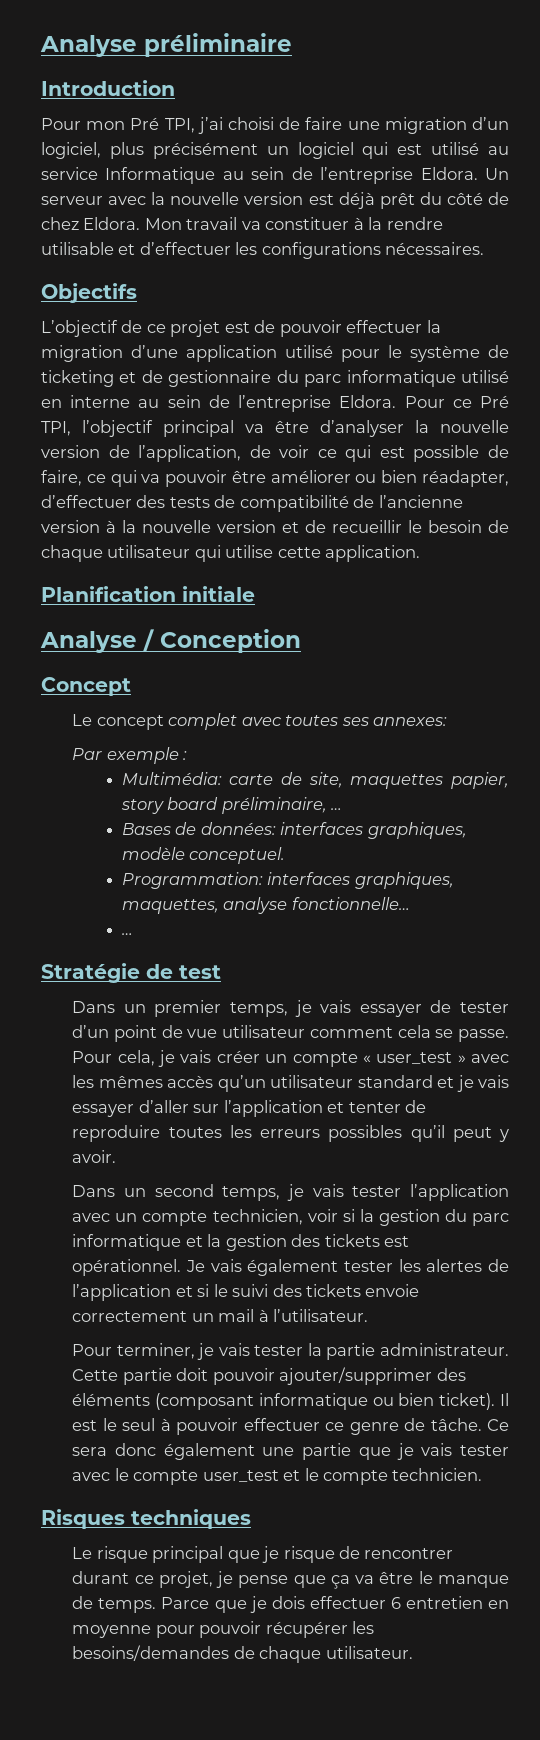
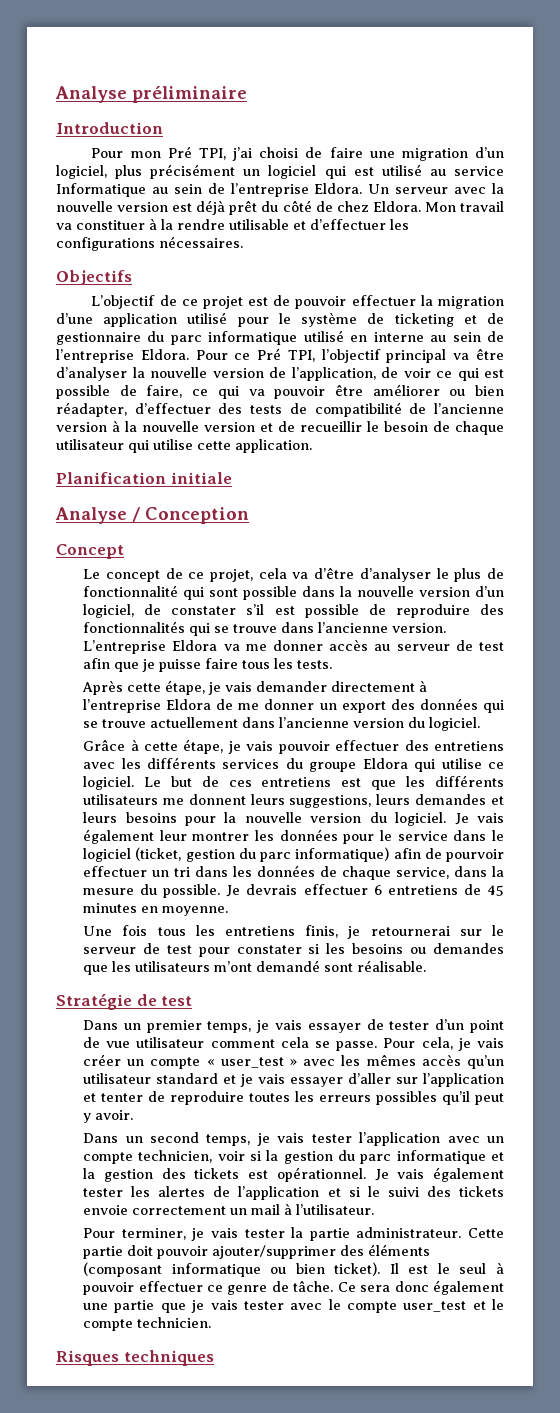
- Le concept complet avec toutes ses annexes:
- Par exemple :
- Multimédia: carte de site, maquettes papier, story board préliminaire, …
- Bases de données: interfaces graphiques, modèle conceptuel.
- Programmation: interfaces graphiques, maquettes, analyse fonctionnelle…
- …
+ Le concept de ce projet, cela va d’être d’analyser le plus de fonctionnalité qui sont possible dans la nouvelle version d’un logiciel, de constater s’il est possible de reproduire des fonctionnalités qui se trouve dans l’ancienne version. L’entreprise Eldora va me donner accès au serveur de test afin que je puisse faire tous les tests.
+ Après cette étape, je vais demander directement à l’entreprise Eldora de me donner un export des données qui se trouve actuellement dans l’ancienne version du logiciel.
+ Grâce à cette étape, je vais pouvoir effectuer des entretiens avec les différents services du groupe Eldora qui utilise ce logiciel. Le but de ces entretiens est que les différents utilisateurs me donnent leurs suggestions, leurs demandes et leurs besoins pour la nouvelle version du logiciel. Je vais également leur montrer les données pour le service dans le logiciel (ticket, gestion du parc informatique) afin de pourvoir effectuer un tri dans les données de chaque service, dans la mesure du possible. Je devrais effectuer 6 entretiens de 45 minutes en moyenne.
+ Une fois tous les entretiens finis, je retournerai sur le serveur de test pour constater si les besoins ou demandes que les utilisateurs m’ont demandé sont réalisable.
- Le risque principal que je risque de rencontrer durant ce projet, je pense que ça va être le manque de temps. Parce que je dois effectuer 6 entretien en moyenne pour pouvoir récupérer les besoins/demandes de chaque utilisateur.

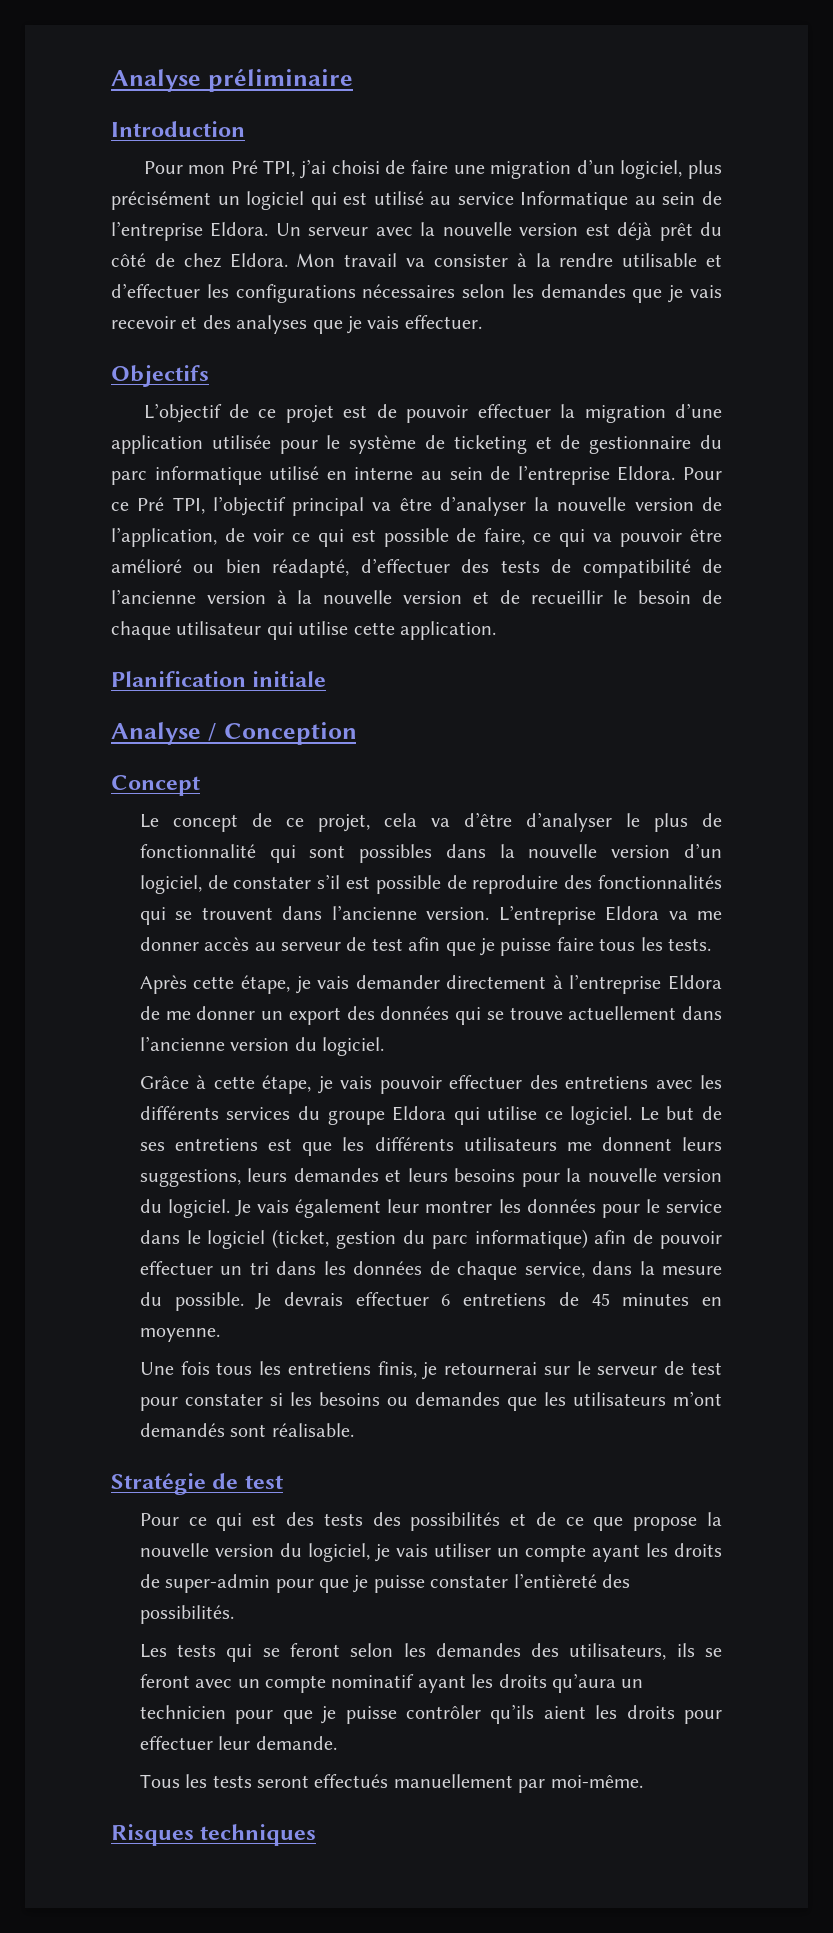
- Mon travail va constituer à la rendre utilisable et d’effectuer les configurations nécessaires.
+ Mon travail va consister à la rendre utilisable et d’effectuer les configurations nécessaires selon les demandes que je vais recevoir et des analyses que je vais effectuer.
- L’objectif de ce projet est de pouvoir effectuer la migration d’une application utilisé pour le système de ticketing et de gestionnaire du parc informatique utilisé en interne au sein de l’entreprise Eldora.
+ L’objectif de ce projet est de pouvoir effectuer la migration d’une application utilisée pour le système de ticketing et de gestionnaire du parc informatique utilisé en interne au sein de l’entreprise Eldora.
- Pour ce Pré TPI, l’objectif principal va être d’analyser la nouvelle version de l’application, de voir ce qui est possible de faire, ce qui va pouvoir être améliorer ou bien réadapter, d’effectuer des tests de compatibilité de l’ancienne version à la nouvelle version et de recueillir le besoin de chaque utilisateur qui utilise cette application.
+ Pour ce Pré TPI, l’objectif principal va être d’analyser la nouvelle version de l’application, de voir ce qui est possible de faire, ce qui va pouvoir être amélioré ou bien réadapté, d’effectuer des tests de compatibilité de l’ancienne version à la nouvelle version et de recueillir le besoin de chaque utilisateur qui utilise cette application.
- Le concept de ce projet, cela va d’être d’analyser le plus de fonctionnalité qui sont possible dans la nouvelle version d’un logiciel, de constater s’il est possible de reproduire des fonctionnalités qui se trouve dans l’ancienne version.
+ Le concept de ce projet, cela va d’être d’analyser le plus de fonctionnalité qui sont possibles dans la nouvelle version d’un logiciel, de constater s’il est possible de reproduire des fonctionnalités qui se trouvent dans l’ancienne version.
- Le but de ces entretiens est que les différents utilisateurs me donnent leurs suggestions, leurs demandes et leurs besoins pour la nouvelle version du logiciel.
+ Le but de ses entretiens est que les différents utilisateurs me donnent leurs suggestions, leurs demandes et leurs besoins pour la nouvelle version du logiciel.
- Je vais également leur montrer les données pour le service dans le logiciel (ticket, gestion du parc informatique) afin de pourvoir effectuer un tri dans les données de chaque service, dans la mesure du possible.
+ Je vais également leur montrer les données pour le service dans le logiciel (ticket, gestion du parc informatique) afin de pouvoir effectuer un tri dans les données de chaque service, dans la mesure du possible.
- Une fois tous les entretiens finis, je retournerai sur le serveur de test pour constater si les besoins ou demandes que les utilisateurs m’ont demandé sont réalisable.
+ Une fois tous les entretiens finis, je retournerai sur le serveur de test pour constater si les besoins ou demandes que les utilisateurs m’ont demandés sont réalisable.
- Dans un premier temps, je vais essayer de tester d’un point de vue utilisateur comment cela se passe. Pour cela, je vais créer un compte « user_test » avec les mêmes accès qu’un utilisateur standard et je vais essayer d’aller sur l’application et tenter de reproduire toutes les erreurs possibles qu’il peut y avoir.
- Dans un second temps, je vais tester l’application avec un compte technicien, voir si la gestion du parc informatique et la gestion des tickets est opérationnel. Je vais également tester les alertes de l’application et si le suivi des tickets envoie correctement un mail à l’utilisateur.
- Pour terminer, je vais tester la partie administrateur. Cette partie doit pouvoir ajouter/supprimer des éléments (composant informatique ou bien ticket). Il est le seul à pouvoir effectuer ce genre de tâche. Ce sera donc également une partie que je vais tester avec le compte user_test et le compte technicien.
+ Pour ce qui est des tests des possibilités et de ce que propose la nouvelle version du logiciel, je vais utiliser un compte ayant les droits de super-admin pour que je puisse constater l’entièreté des possibilités.
+ Les tests qui se feront selon les demandes des utilisateurs, ils se feront avec un compte nominatif ayant les droits qu’aura un technicien pour que je puisse contrôler qu’ils aient les droits pour effectuer leur demande.
+ Tous les tests seront effectués manuellement par moi-même.

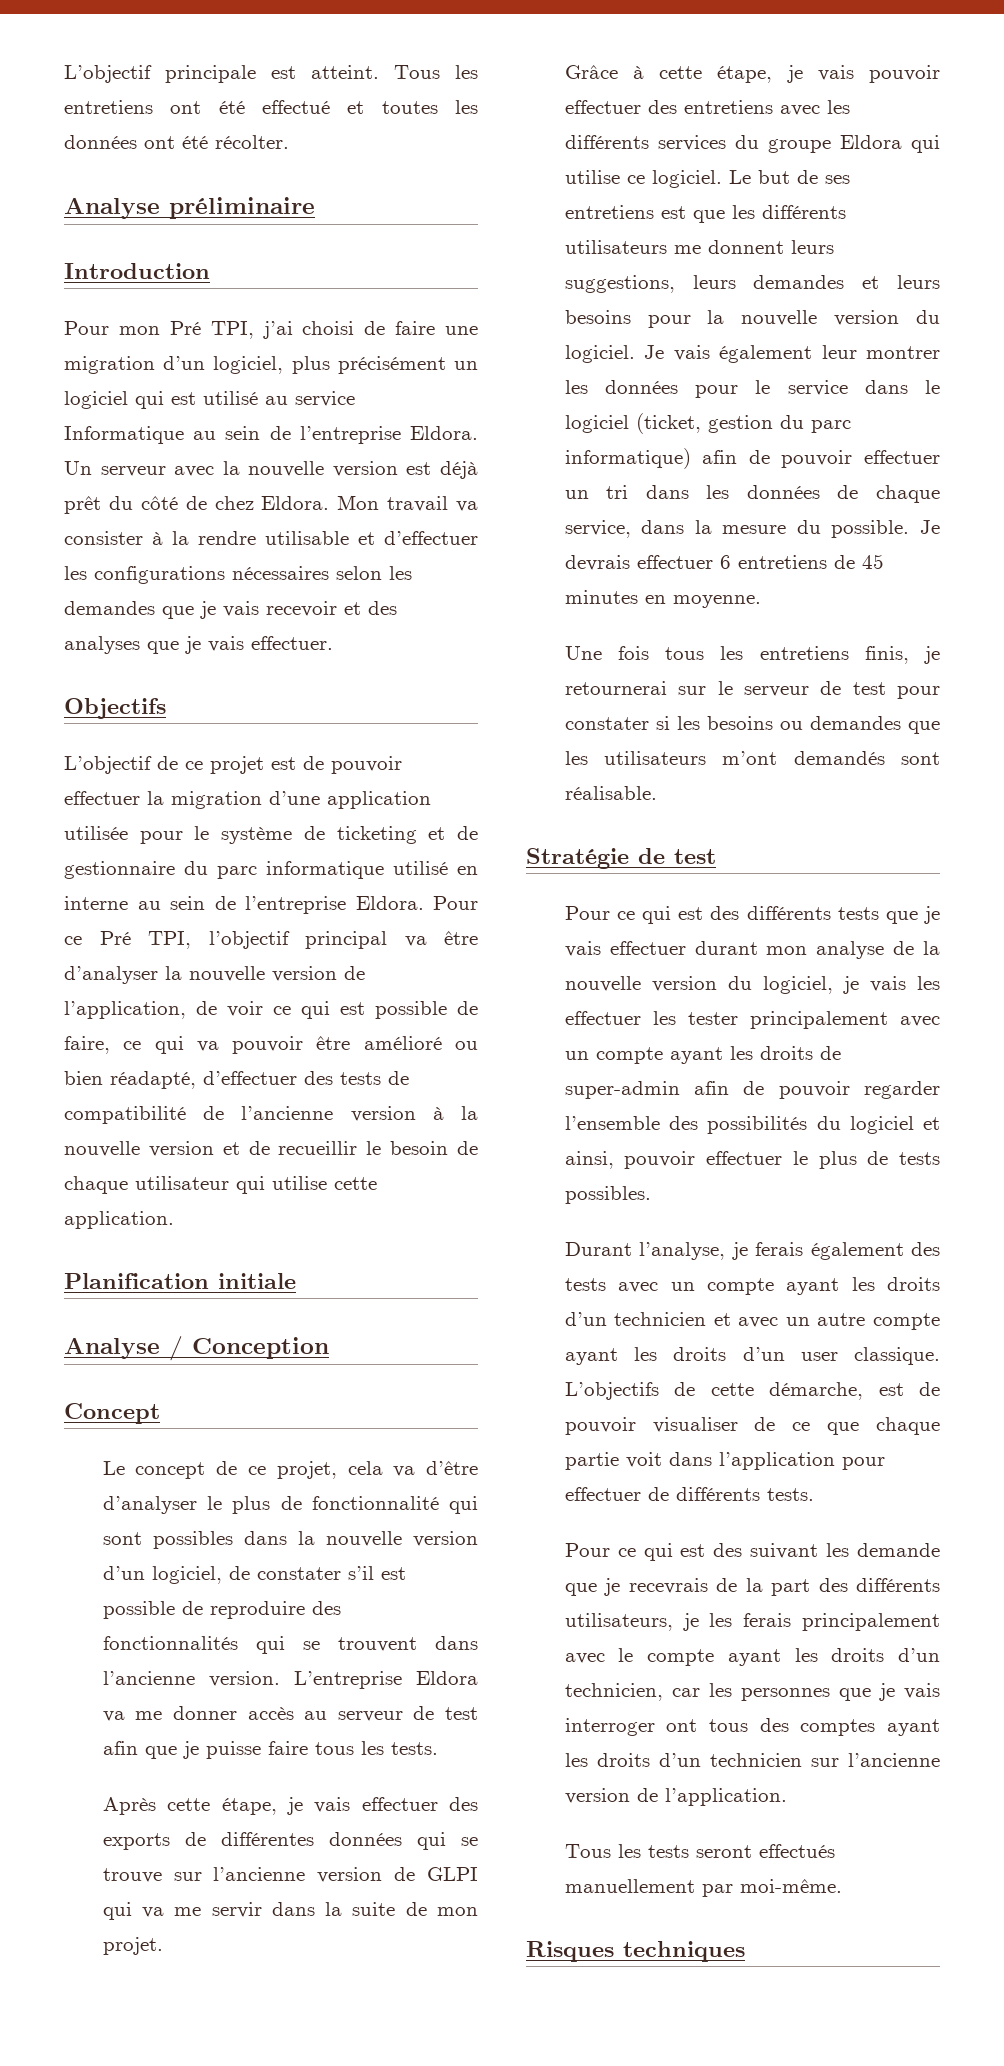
+ L’objectif principale est atteint. Tous les entretiens ont été effectué et toutes les données ont été récolter.
- Après cette étape, je vais demander directement à l’entreprise Eldora de me donner un export des données qui se trouve actuellement dans l’ancienne version du logiciel.
+ Après cette étape, je vais effectuer des exports de différentes données qui se trouve sur l’ancienne version de GLPI qui va me servir dans la suite de mon projet.
- Pour ce qui est des tests des possibilités et de ce que propose la nouvelle version du logiciel, je vais utiliser un compte ayant les droits de super-admin pour que je puisse constater l’entièreté des possibilités.
- Les tests qui se feront selon les demandes des utilisateurs, ils se feront avec un compte nominatif ayant les droits qu’aura un technicien pour que je puisse contrôler qu’ils aient les droits pour effectuer leur demande.
+ Pour ce qui est des différents tests que je vais effectuer durant mon analyse de la nouvelle version du logiciel, je vais les effectuer les tester principalement avec un compte ayant les droits de super-admin afin de pouvoir regarder l’ensemble des possibilités du logiciel et ainsi, pouvoir effectuer le plus de tests possibles.
+ Durant l’analyse, je ferais également des tests avec un compte ayant les droits d’un technicien et avec un autre compte ayant les droits d’un user classique. L’objectifs de cette démarche, est de pouvoir visualiser de ce que chaque partie voit dans l’application pour effectuer de différents tests.
+ Pour ce qui est des suivant les demande que je recevrais de la part des différents utilisateurs, je les ferais principalement avec le compte ayant les droits d’un technicien, car les personnes que je vais interroger ont tous des comptes ayant les droits d’un technicien sur l’ancienne version de l’application.

